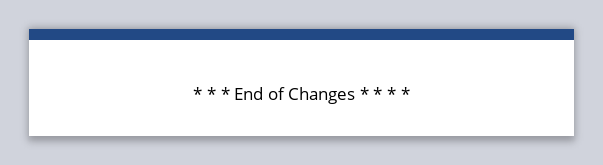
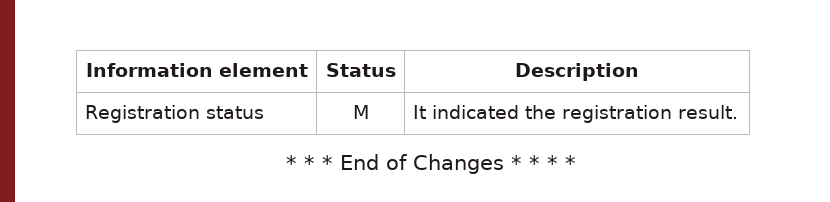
+ Information element | Status | Description
+ Registration status | M | It indicated the registration result.

